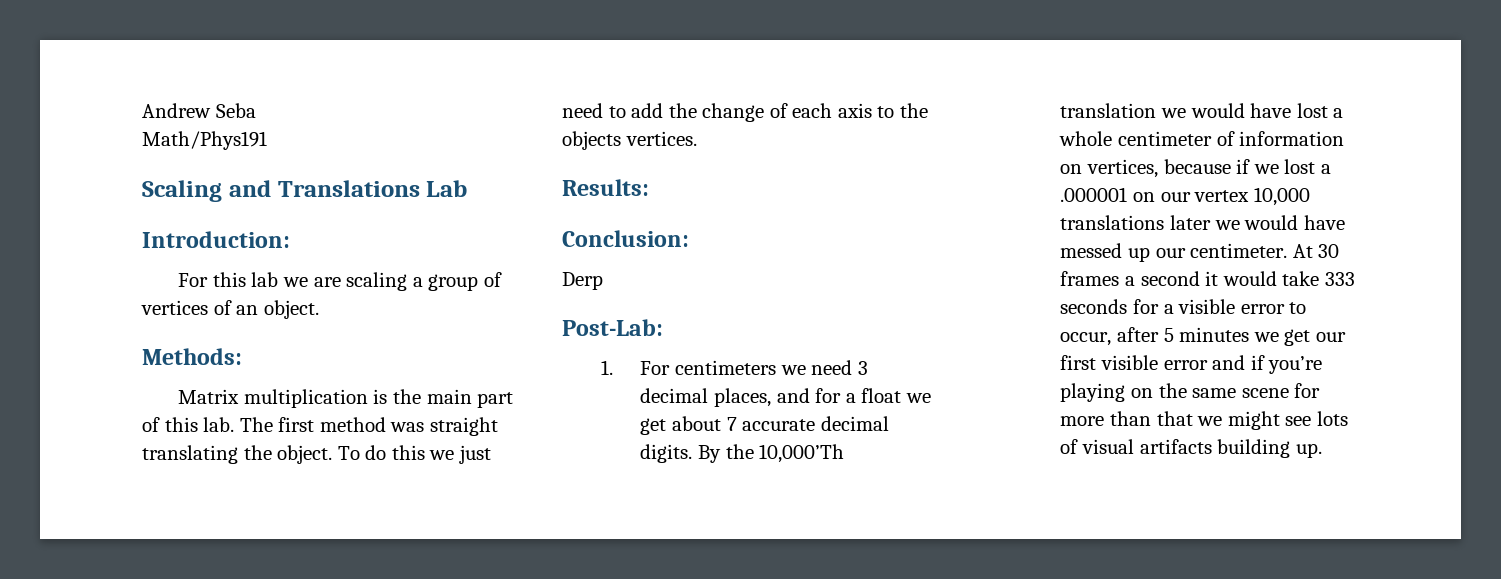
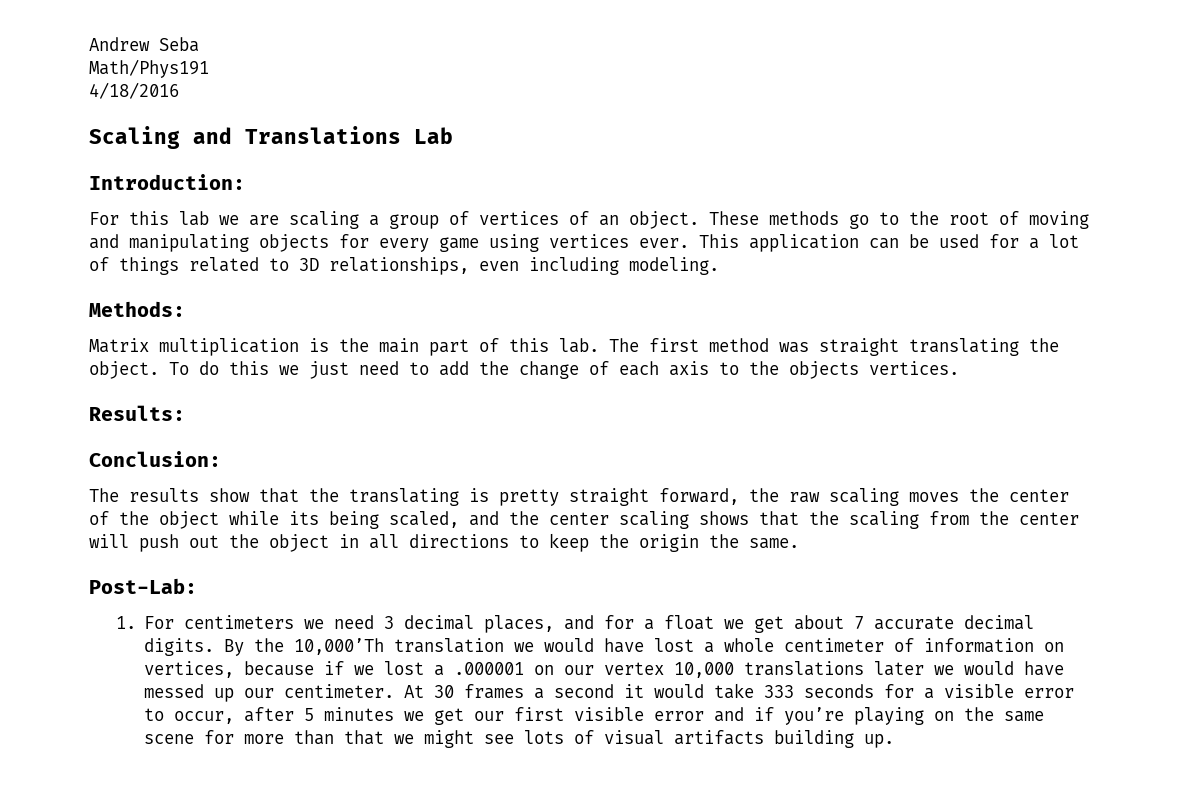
+ 4/18/2016
+ These methods go to the root of moving and manipulating objects for every game using vertices ever. This application can be used for a lot of things related to 3D relationships, even including modeling.
- Derp
+ The results show that the translating is pretty straight forward, the raw scaling moves the center of the object while its being scaled, and the center scaling shows that the scaling from the center will push out the object in all directions to keep the origin the same.

